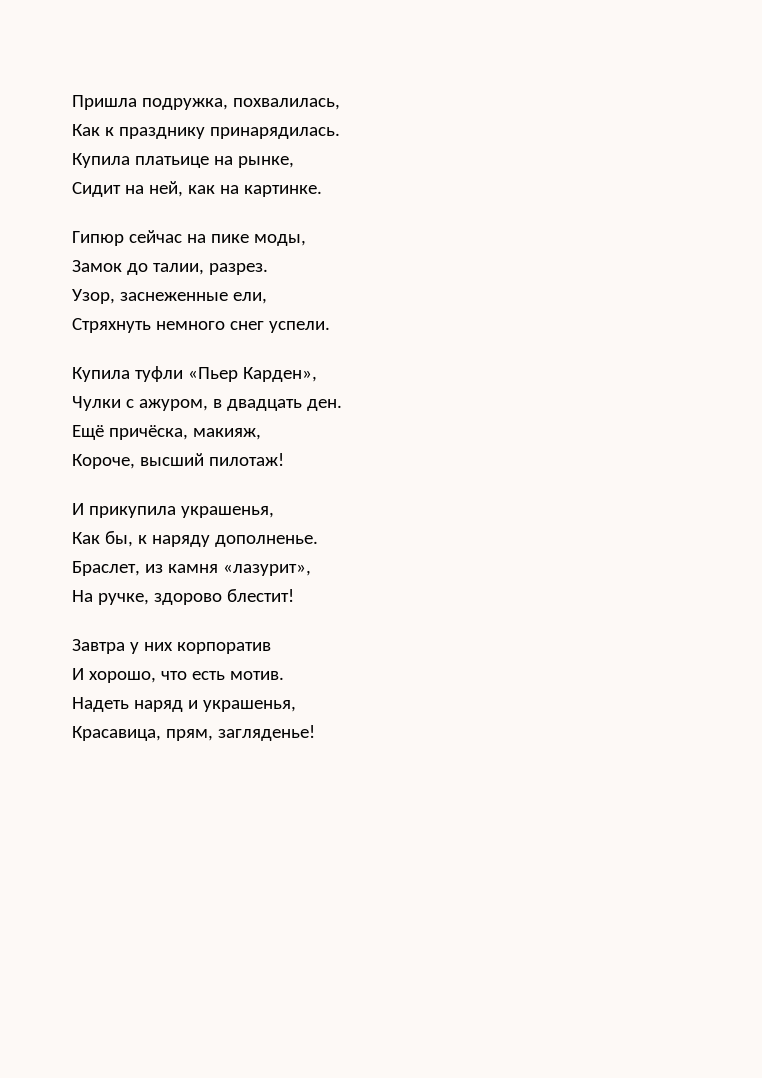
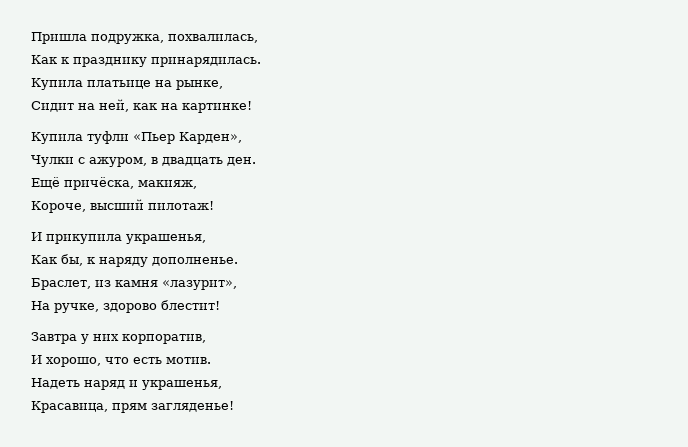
- Сидит на ней, как на картинке.
- Гипюр сейчас на пике моды,
- Замок до талии, разрез.
- Узор, заснеженные ели,
- Стряхнуть немного снег успели.
+ Сидит на ней, как на картинке!
- Завтра у них корпоратив
+ Завтра у них корпоратив,
- Красавица, прям, загляденье!
+ Красавица, прям загляденье!

